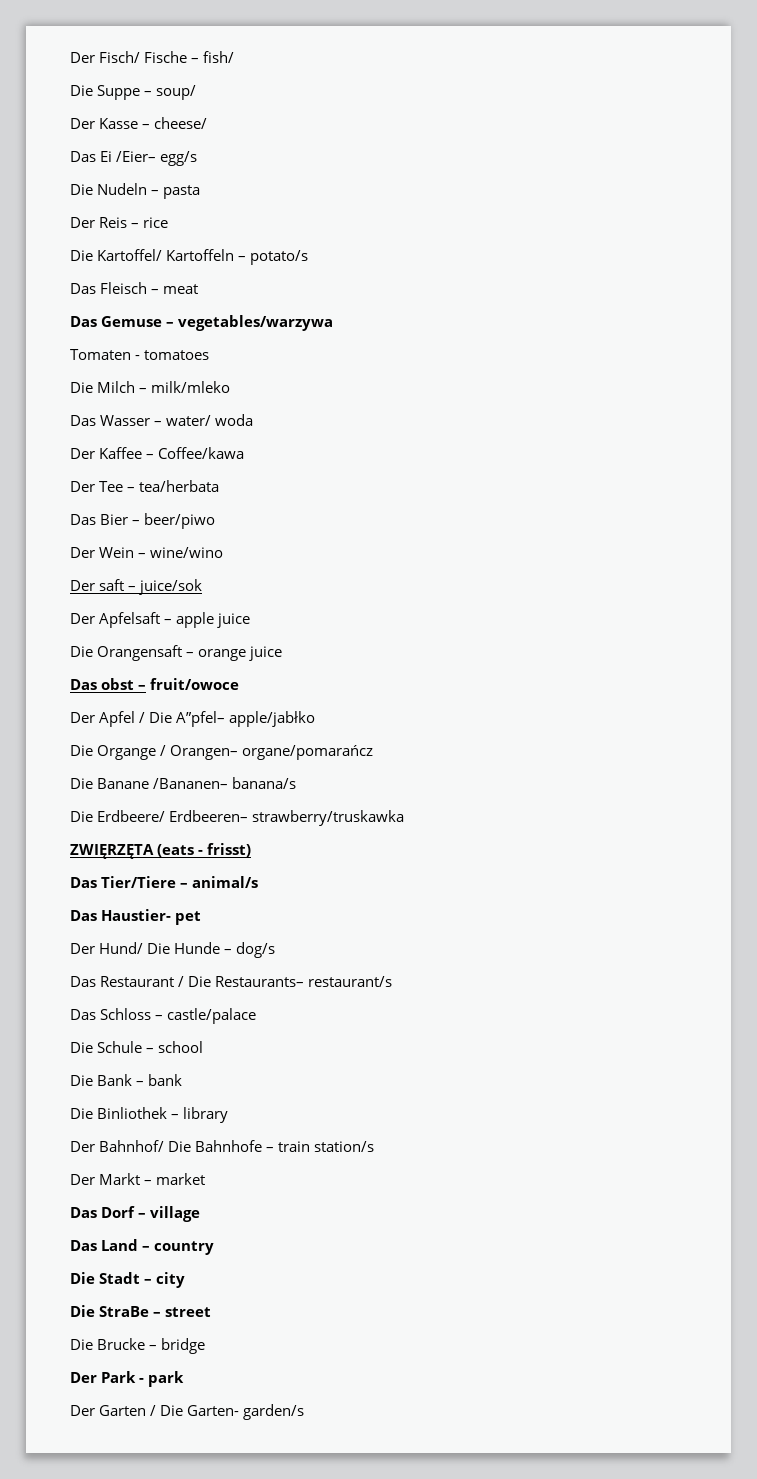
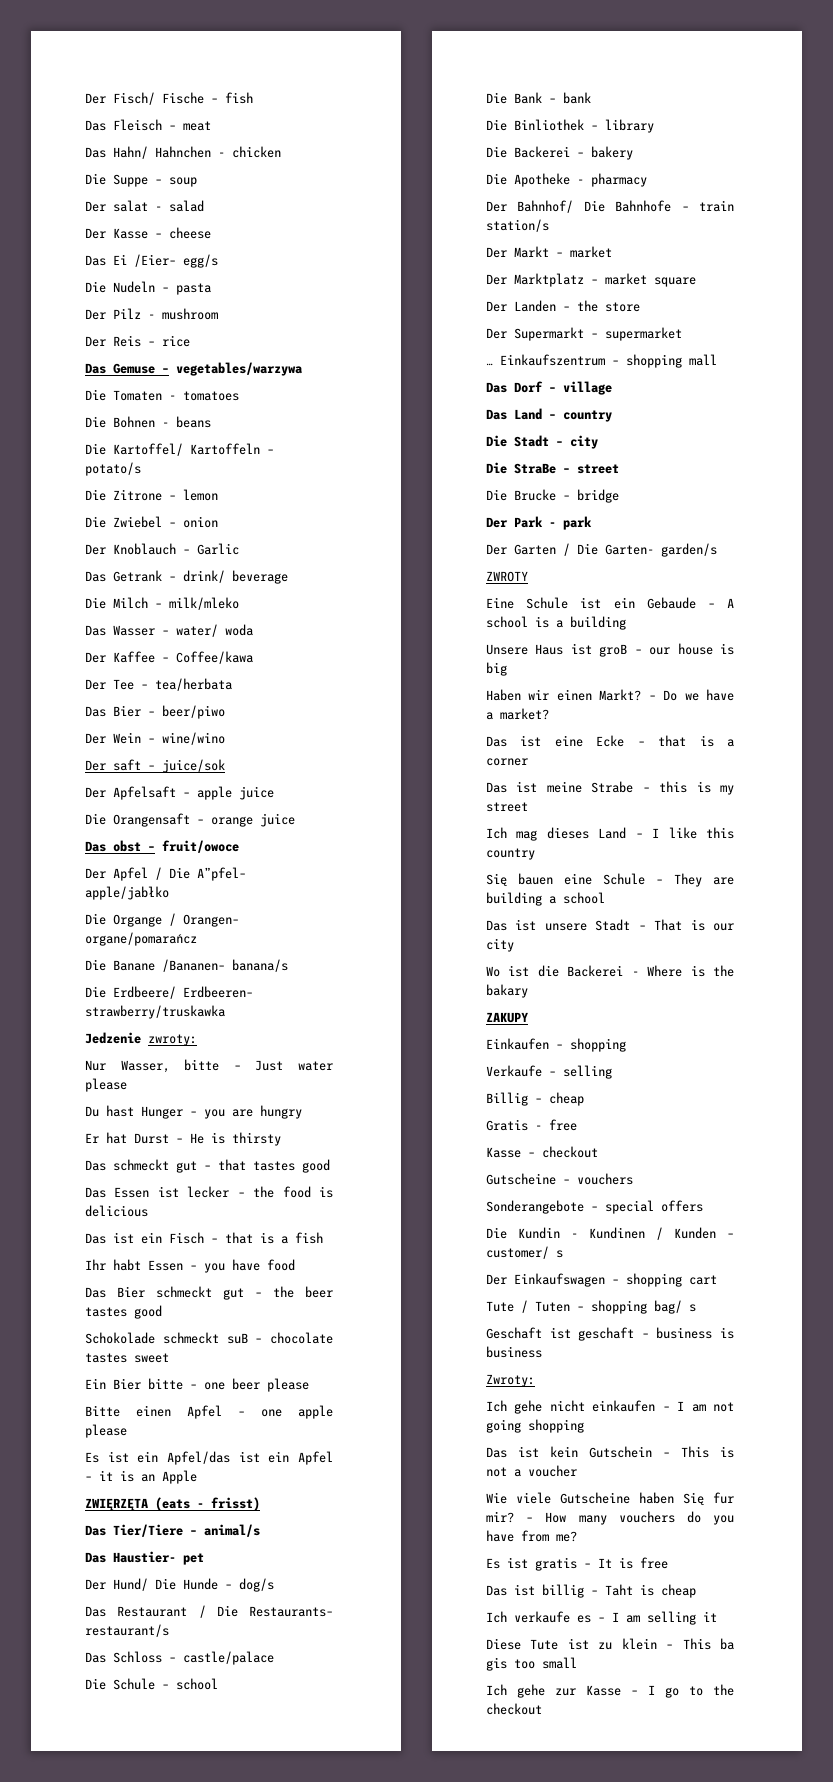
- Der Fisch/ Fische – fish/
- Die Suppe – soup/
+ Der Fisch/ Fische – fish
+ Das Fleisch – meat
+ Das Hahn/ Hahnchen - chicken
+ Die Suppe – soup
+ Der salat - salad
- Der Kasse – cheese/
+ Der Kasse – cheese
+ Der Pilz - mushroom
+ Das Gemuse – vegetables/warzywa
+ Die Tomaten - tomatoes
+ Die Bohnen - beans
- Das Fleisch – meat
- Das Gemuse – vegetables/warzywa
- Tomaten - tomatoes
+ Die Zitrone – lemon
+ Die Zwiebel – onion
+ Der Knoblauch – Garlic
+ Das Getrank – drink/ beverage
+ Jedzenie zwroty:
+ Nur Wasser, bitte – Just water please
+ Du hast Hunger – you are hungry
+ Er hat Durst – He is thirsty
+ Das schmeckt gut – that tastes good
+ Das Essen ist lecker – the food is delicious
+ Das ist ein Fisch – that is a fish
+ Ihr habt Essen – you have food
+ Das Bier schmeckt gut – the beer tastes good
+ Schokolade schmeckt suB – chocolate tastes sweet
+ Ein Bier bitte – one beer please
+ Bitte einen Apfel – one apple please
+ Es ist ein Apfel/das ist ein Apfel – it is an Apple
+ Die Backerei – bakery
+ Die Apotheke - pharmacy
+ Der Marktplatz – market square
+ Der Landen – the store
+ Der Supermarkt – supermarket
+ … Einkaufszentrum – shopping mall
+ ZWROTY
+ Eine Schule ist ein Gebaude – A school is a building
+ Unsere Haus ist groB – our house is big
+ Haben wir einen Markt? – Do we have a market?
+ Das ist eine Ecke – that is a corner
+ Das ist meine Strabe – this is my street
+ Ich mag dieses Land – I like this country
+ Się bauen eine Schule – They are building a school
+ Das ist unsere Stadt – That is our city
+ Wo ist die Backerei - Where is the bakary
+ ZAKUPY
+ Einkaufen – shopping
+ Verkaufe – selling
+ Billig – cheap
+ Gratis - free
+ Kasse – checkout
+ Gutscheine – vouchers
+ Sonderangebote – special offers
+ Die Kundin - Kundinen / Kunden – customer/ s
+ Der Einkaufswagen – shopping cart
+ Tute / Tuten – shopping bag/ s
+ Geschaft ist geschaft – business is business
+ Zwroty:
+ Ich gehe nicht einkaufen – I am not going shopping
+ Das ist kein Gutschein – This is not a voucher
+ Wie viele Gutscheine haben Się fur mir? – How many vouchers do you have from me?
+ Es ist gratis – It is free
+ Das ist billig – Taht is cheap
+ Ich verkaufe es – I am selling it
+ Diese Tute ist zu klein – This ba gis too small
+ Ich gehe zur Kasse – I go to the checkout

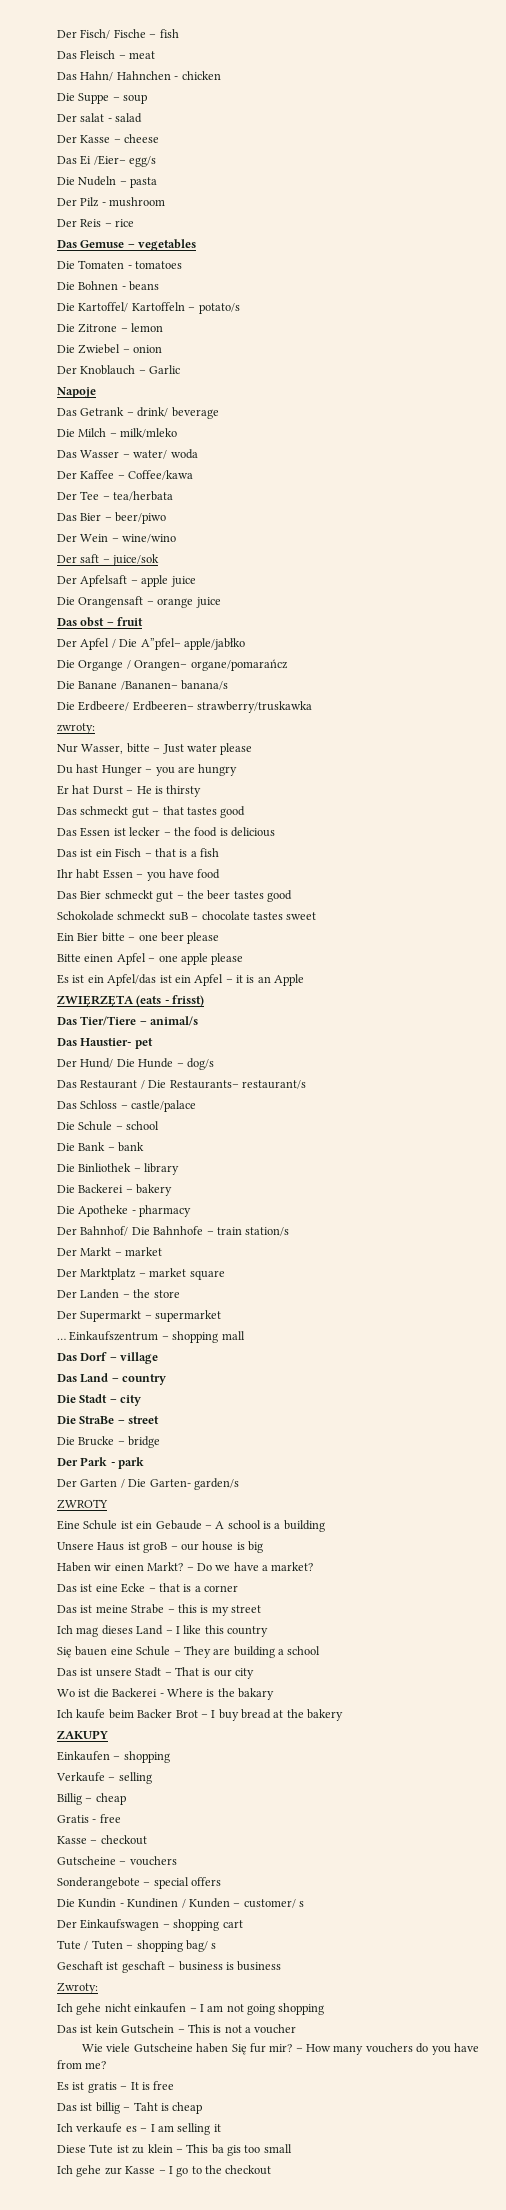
- Das Gemuse – vegetables/warzywa
+ Das Gemuse – vegetables
+ Napoje
- Das obst – fruit/owoce
+ Das obst – fruit
- Jedzenie zwroty:
+ zwroty:
+ Ich kaufe beim Backer Brot – I buy bread at the bakery

